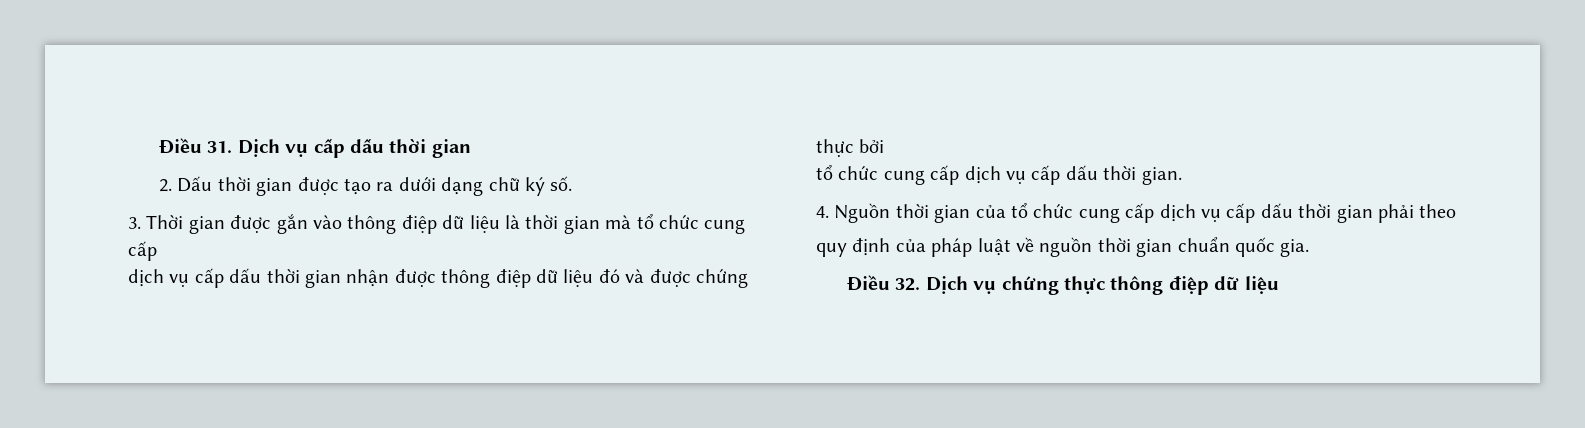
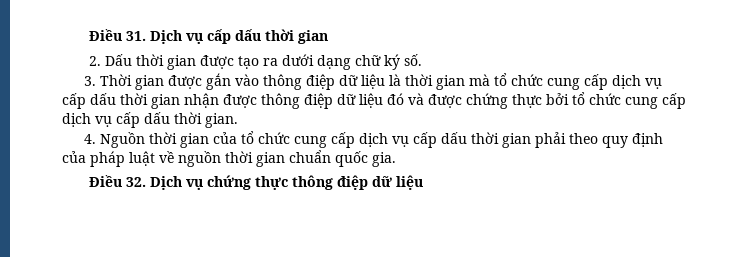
- 3. Thời gian được gắn vào thông điệp dữ liệu là thời gian mà tổ chức cung cấp
- dịch vụ cấp dấu thời gian nhận được thông điệp dữ liệu đó và được chứng thực bởi
- tổ chức cung cấp dịch vụ cấp dấu thời gian.
+ 3. Thời gian được gắn vào thông điệp dữ liệu là thời gian mà tổ chức cung cấp dịch vụ cấp dấu thời gian nhận được thông điệp dữ liệu đó và được chứng thực bởi tổ chức cung cấp dịch vụ cấp dấu thời gian.
- 4. Nguồn thời gian của tổ chức cung cấp dịch vụ cấp dấu thời gian phải theo
- quy định của pháp luật về nguồn thời gian chuẩn quốc gia.
+ 4. Nguồn thời gian của tổ chức cung cấp dịch vụ cấp dấu thời gian phải theo quy định của pháp luật về nguồn thời gian chuẩn quốc gia.

